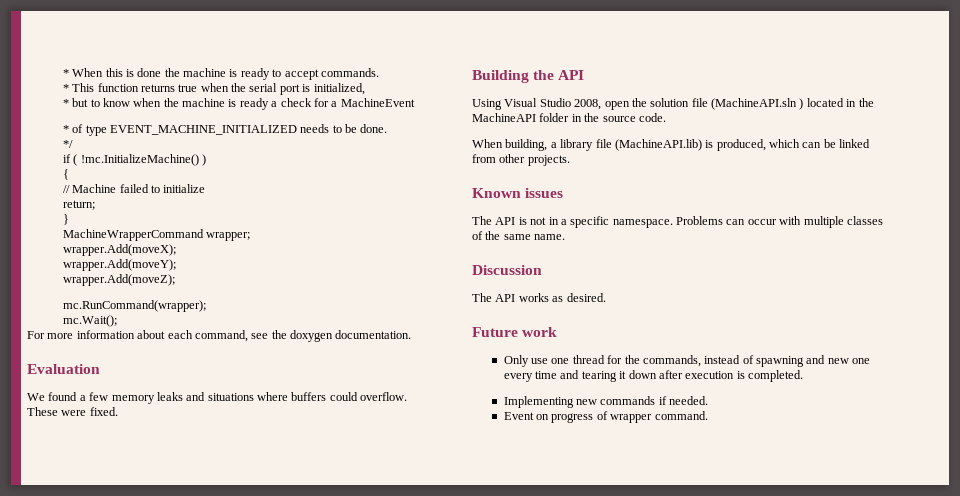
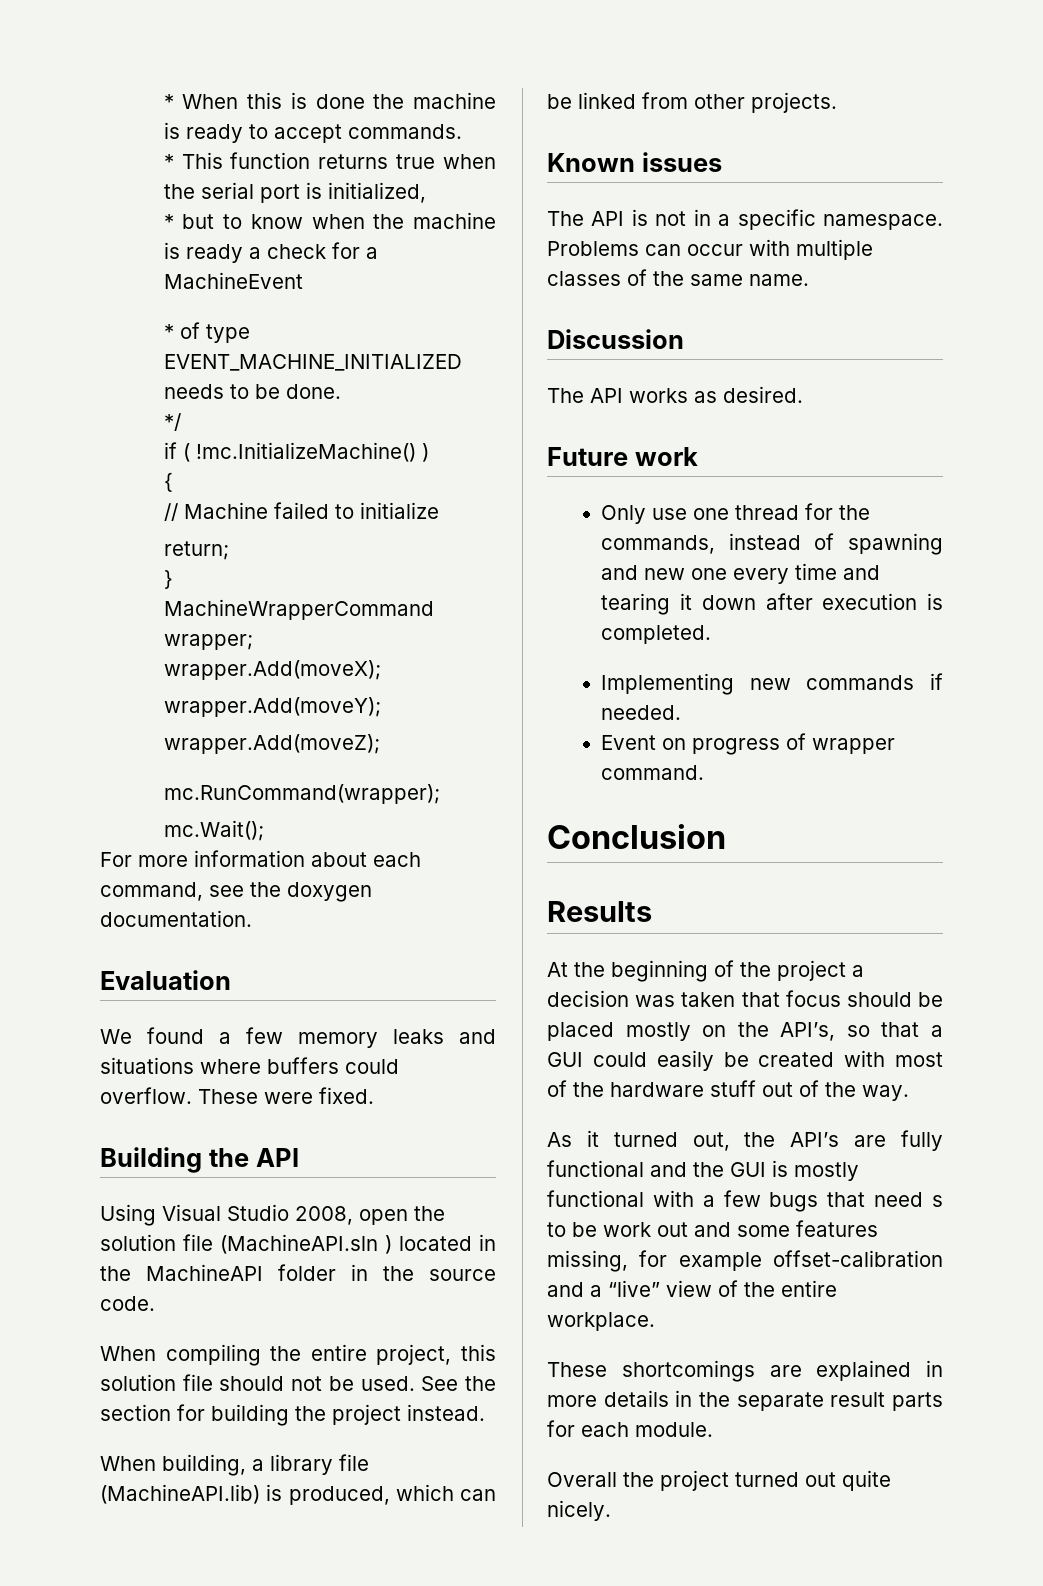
+ When compiling the entire project, this solution file should not be used. See the section for building the project instead.
+ Conclusion
+ Results
+ At the beginning of the project a decision was taken that focus should be placed mostly on the API’s, so that a GUI could easily be created with most of the hardware stuff out of the way.
+ As it turned out, the API’s are fully functional and the GUI is mostly functional with a few bugs that need s to be work out and some features missing, for example offset-calibration and a “live” view of the entire workplace.
+ These shortcomings are explained in more details in the separate result parts for each module.
+ Overall the project turned out quite nicely.

